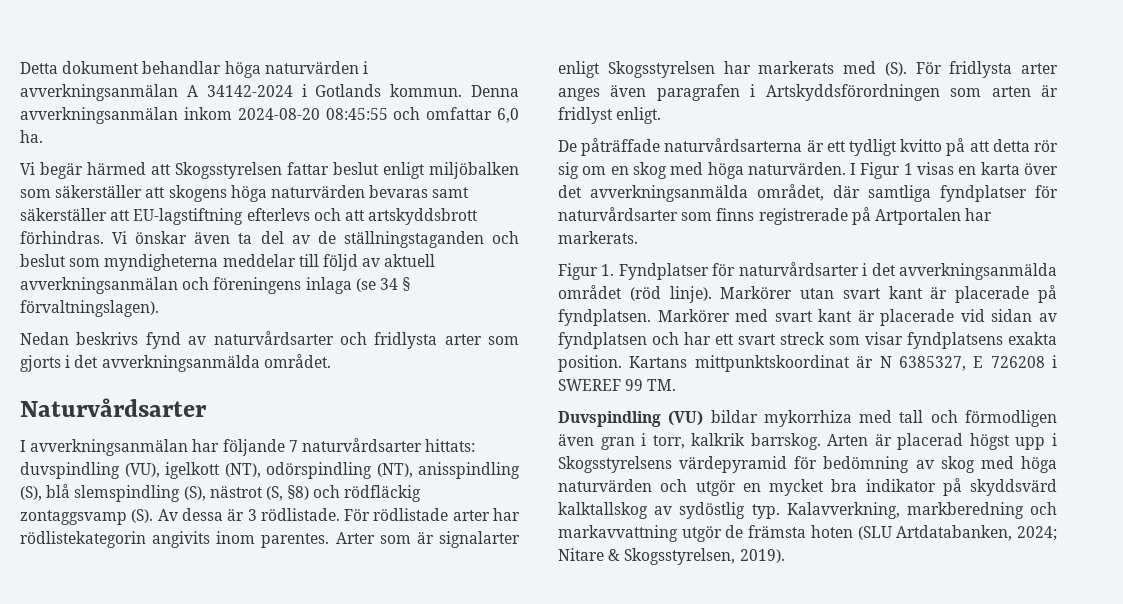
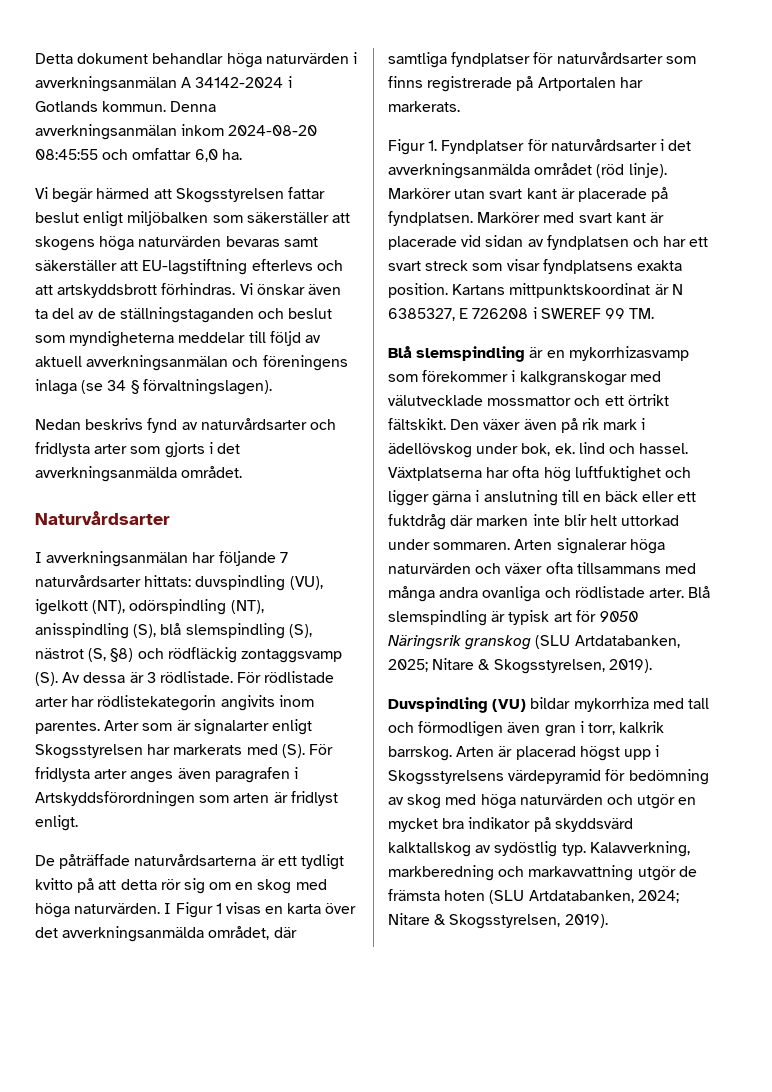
+ Blå slemspindling är en mykorrhizasvamp som förekommer i kalkgranskogar med välutvecklade mossmattor och ett örtrikt fältskikt. Den växer även på rik mark i ädellövskog under bok, ek. lind och hassel. Växtplatserna har ofta hög luftfuktighet och ligger gärna i anslutning till en bäck eller ett fuktdråg där marken inte blir helt uttorkad under sommaren. Arten signalerar höga naturvärden och växer ofta tillsammans med många andra ovanliga och rödlistade arter. Blå slemspindling är typisk art för 9050 Näringsrik granskog (SLU Artdatabanken, 2025; Nitare & Skogsstyrelsen, 2019).

